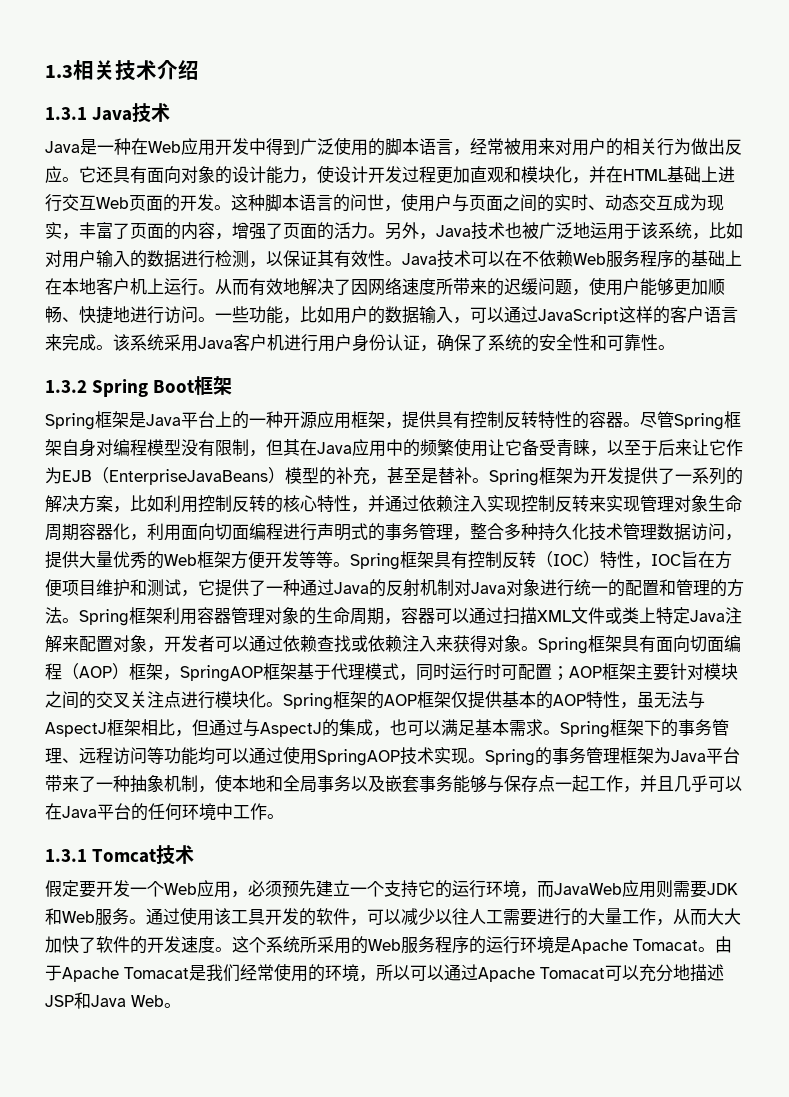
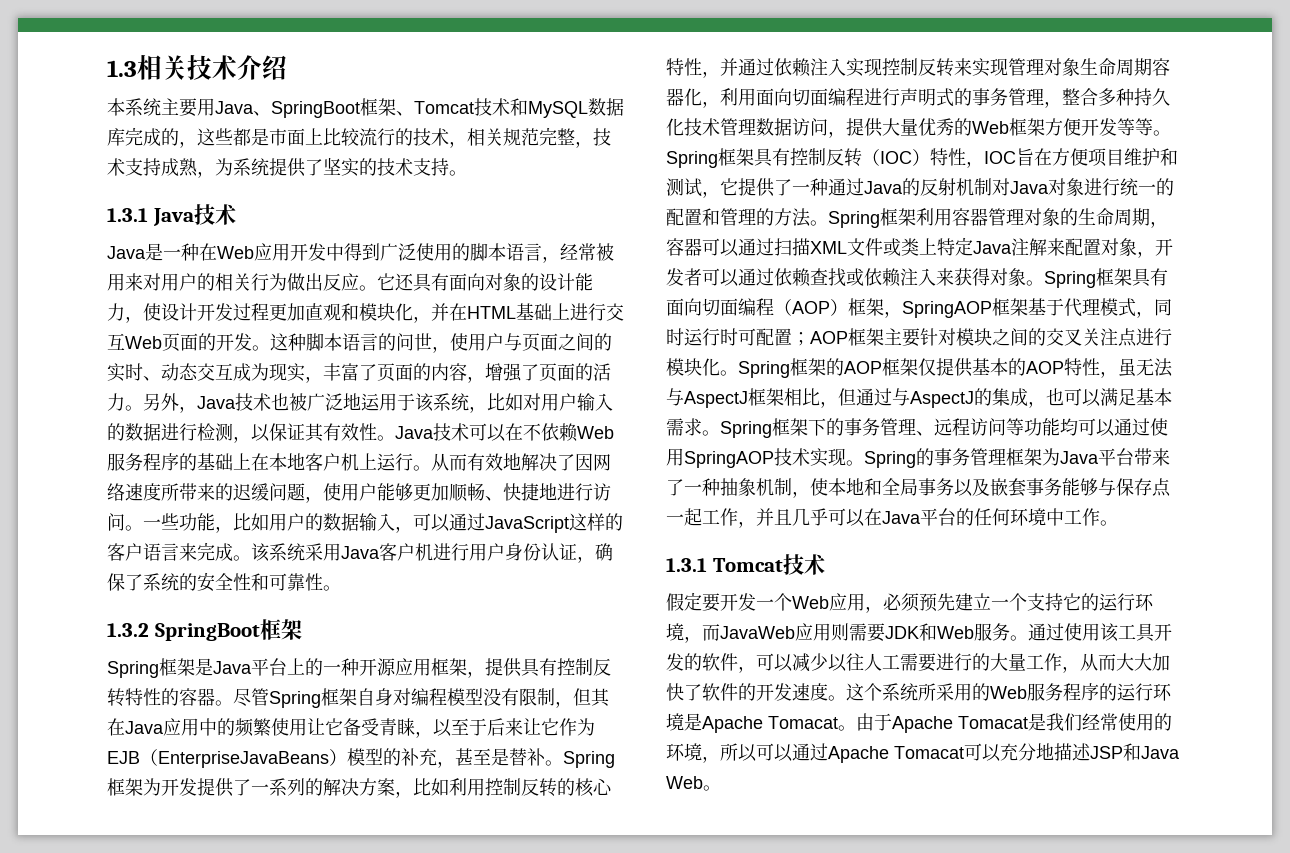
+ 本系统主要用Java、SpringBoot框架、Tomcat技术和MySQL数据库完成的，这些都是市面上比较流行的技术，相关规范完整，技术支持成熟，为系统提供了坚实的技术支持。
- 1.3.2 Spring Boot框架
+ 1.3.2 SpringBoot框架

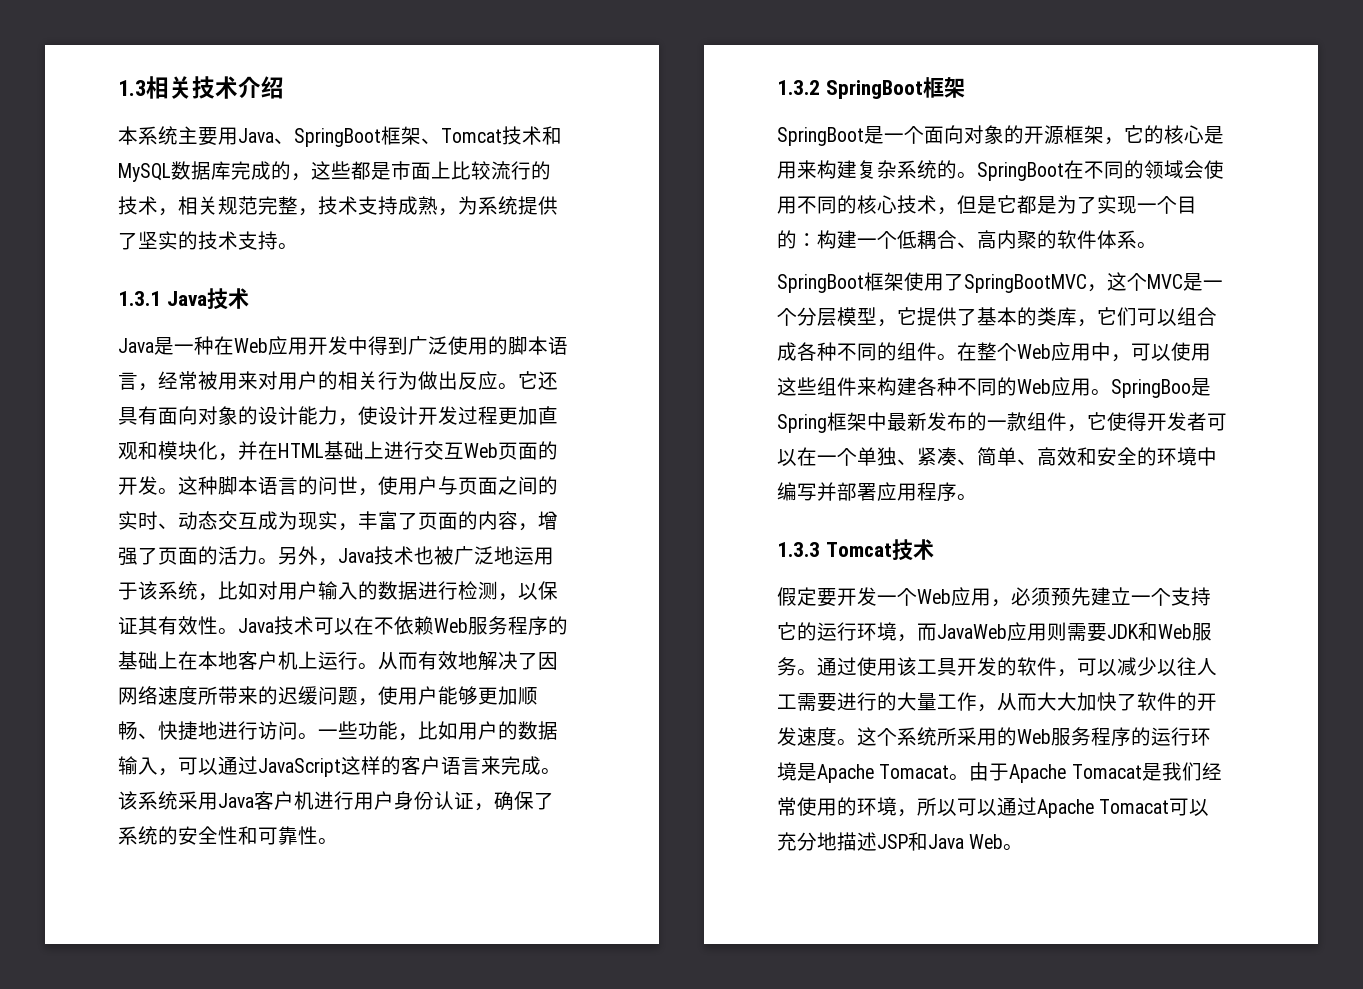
- Spring框架是Java平台上的一种开源应用框架，提供具有控制反转特性的容器。尽管Spring框架自身对编程模型没有限制，但其在Java应用中的频繁使用让它备受青睐，以至于后来让它作为EJB（EnterpriseJavaBeans）模型的补充，甚至是替补。Spring框架为开发提供了一系列的解决方案，比如利用控制反转的核心特性，并通过依赖注入实现控制反转来实现管理对象生命周期容器化，利用面向切面编程进行声明式的事务管理，整合多种持久化技术管理数据访问，提供大量优秀的Web框架方便开发等等。Spring框架具有控制反转（IOC）特性，IOC旨在方便项目维护和测试，它提供了一种通过Java的反射机制对Java对象进行统一的配置和管理的方法。Spring框架利用容器管理对象的生命周期，容器可以通过扫描XML文件或类上特定Java注解来配置对象，开发者可以通过依赖查找或依赖注入来获得对象。Spring框架具有面向切面编程（AOP）框架，SpringAOP框架基于代理模式，同时运行时可配置；AOP框架主要针对模块之间的交叉关注点进行模块化。Spring框架的AOP框架仅提供基本的AOP特性，虽无法与AspectJ框架相比，但通过与AspectJ的集成，也可以满足基本需求。Spring框架下的事务管理、远程访问等功能均可以通过使用SpringAOP技术实现。Spring的事务管理框架为Java平台带来了一种抽象机制，使本地和全局事务以及嵌套事务能够与保存点一起工作，并且几乎可以在Java平台的任何环境中工作。
- 1.3.1 Tomcat技术
+ SpringBoot是一个面向对象的开源框架，它的核心是用来构建复杂系统的。SpringBoot在不同的领域会使用不同的核心技术，但是它都是为了实现一个目的：构建一个低耦合、高内聚的软件体系。
+ SpringBoot框架使用了SpringBootMVC，这个MVC是一个分层模型，它提供了基本的类库，它们可以组合成各种不同的组件。在整个Web应用中，可以使用这些组件来构建各种不同的Web应用。SpringBoo是Spring框架中最新发布的一款组件，它使得开发者可以在一个单独、紧凑、简单、高效和安全的环境中编写并部署应用程序。
+ 1.3.3 Tomcat技术

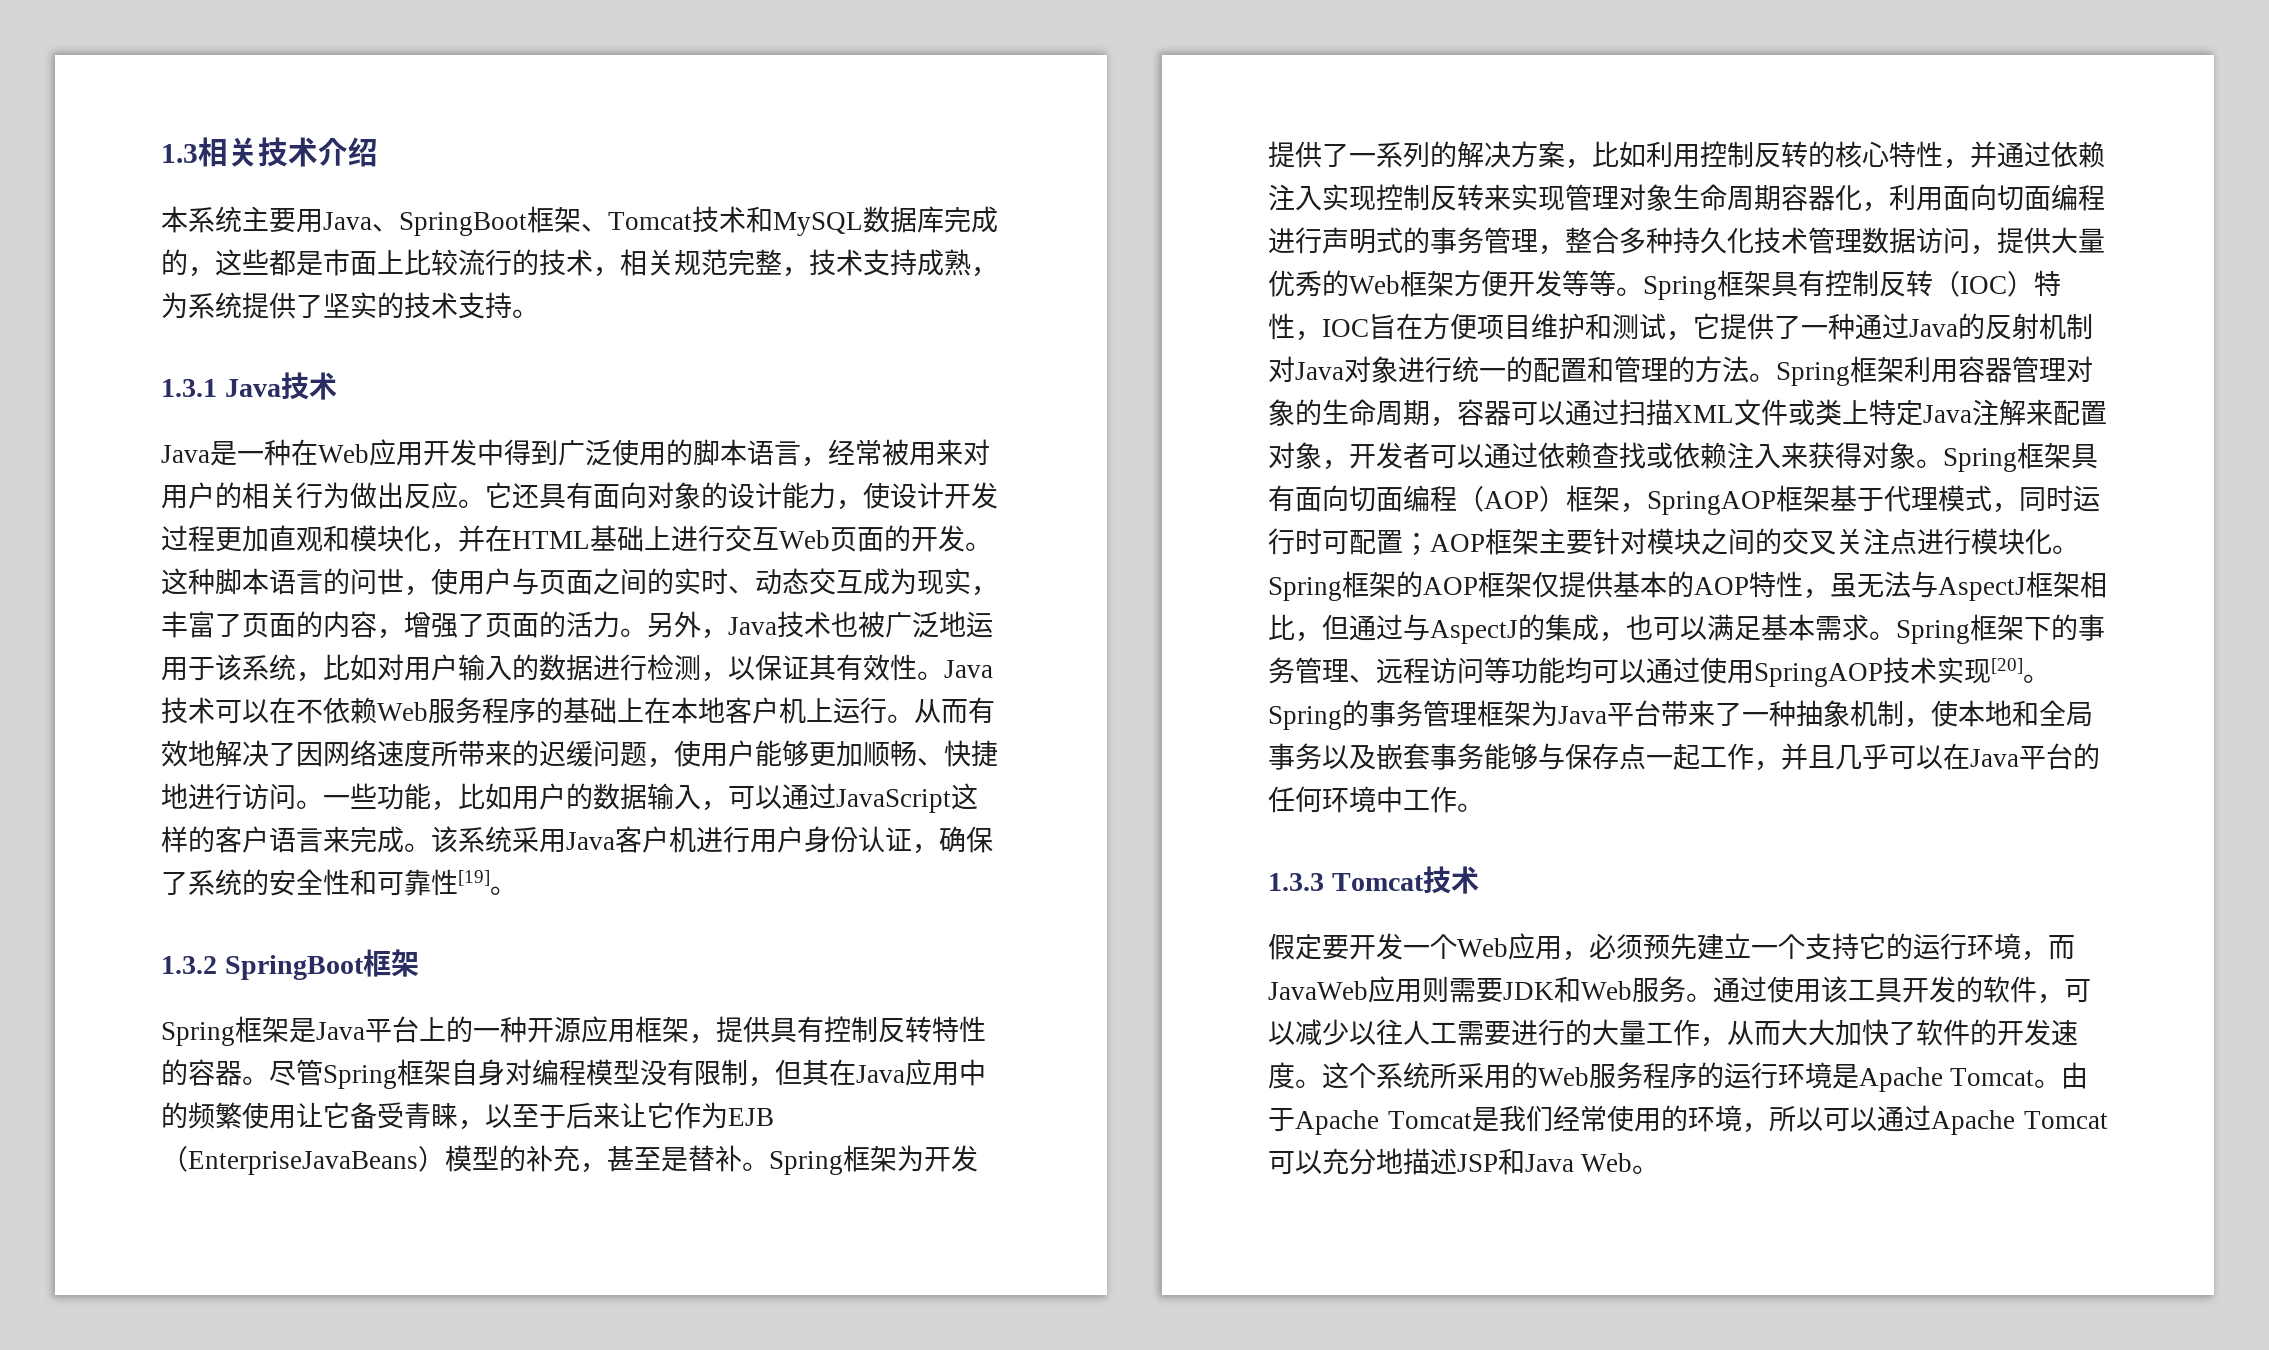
- 该系统采用Java客户机进行用户身份认证，确保了系统的安全性和可靠性。
+ 该系统采用Java客户机进行用户身份认证，确保了系统的安全性和可靠性[19]。
- SpringBoot是一个面向对象的开源框架，它的核心是用来构建复杂系统的。SpringBoot在不同的领域会使用不同的核心技术，但是它都是为了实现一个目的：构建一个低耦合、高内聚的软件体系。
- SpringBoot框架使用了SpringBootMVC，这个MVC是一个分层模型，它提供了基本的类库，它们可以组合成各种不同的组件。在整个Web应用中，可以使用这些组件来构建各种不同的Web应用。SpringBoo是Spring框架中最新发布的一款组件，它使得开发者可以在一个单独、紧凑、简单、高效和安全的环境中编写并部署应用程序。
+ Spring框架是Java平台上的一种开源应用框架，提供具有控制反转特性的容器。尽管Spring框架自身对编程模型没有限制，但其在Java应用中的频繁使用让它备受青睐，以至于后来让它作为EJB（EnterpriseJavaBeans）模型的补充，甚至是替补。Spring框架为开发提供了一系列的解决方案，比如利用控制反转的核心特性，并通过依赖注入实现控制反转来实现管理对象生命周期容器化，利用面向切面编程进行声明式的事务管理，整合多种持久化技术管理数据访问，提供大量优秀的Web框架方便开发等等。Spring框架具有控制反转（IOC）特性，IOC旨在方便项目维护和测试，它提供了一种通过Java的反射机制对Java对象进行统一的配置和管理的方法。Spring框架利用容器管理对象的生命周期，容器可以通过扫描XML文件或类上特定Java注解来配置对象，开发者可以通过依赖查找或依赖注入来获得对象。Spring框架具有面向切面编程（AOP）框架，SpringAOP框架基于代理模式，同时运行时可配置；AOP框架主要针对模块之间的交叉关注点进行模块化。Spring框架的AOP框架仅提供基本的AOP特性，虽无法与AspectJ框架相比，但通过与AspectJ的集成，也可以满足基本需求。Spring框架下的事务管理、远程访问等功能均可以通过使用SpringAOP技术实现[20]。Spring的事务管理框架为Java平台带来了一种抽象机制，使本地和全局事务以及嵌套事务能够与保存点一起工作，并且几乎可以在Java平台的任何环境中工作。
- 这个系统所采用的Web服务程序的运行环境是Apache Tomacat。
+ 这个系统所采用的Web服务程序的运行环境是Apache Tomcat。
- 由于Apache Tomacat是我们经常使用的环境，所以可以通过Apache Tomacat可以充分地描述JSP和Java Web。
+ 由于Apache Tomcat是我们经常使用的环境，所以可以通过Apache Tomcat可以充分地描述JSP和Java Web。

